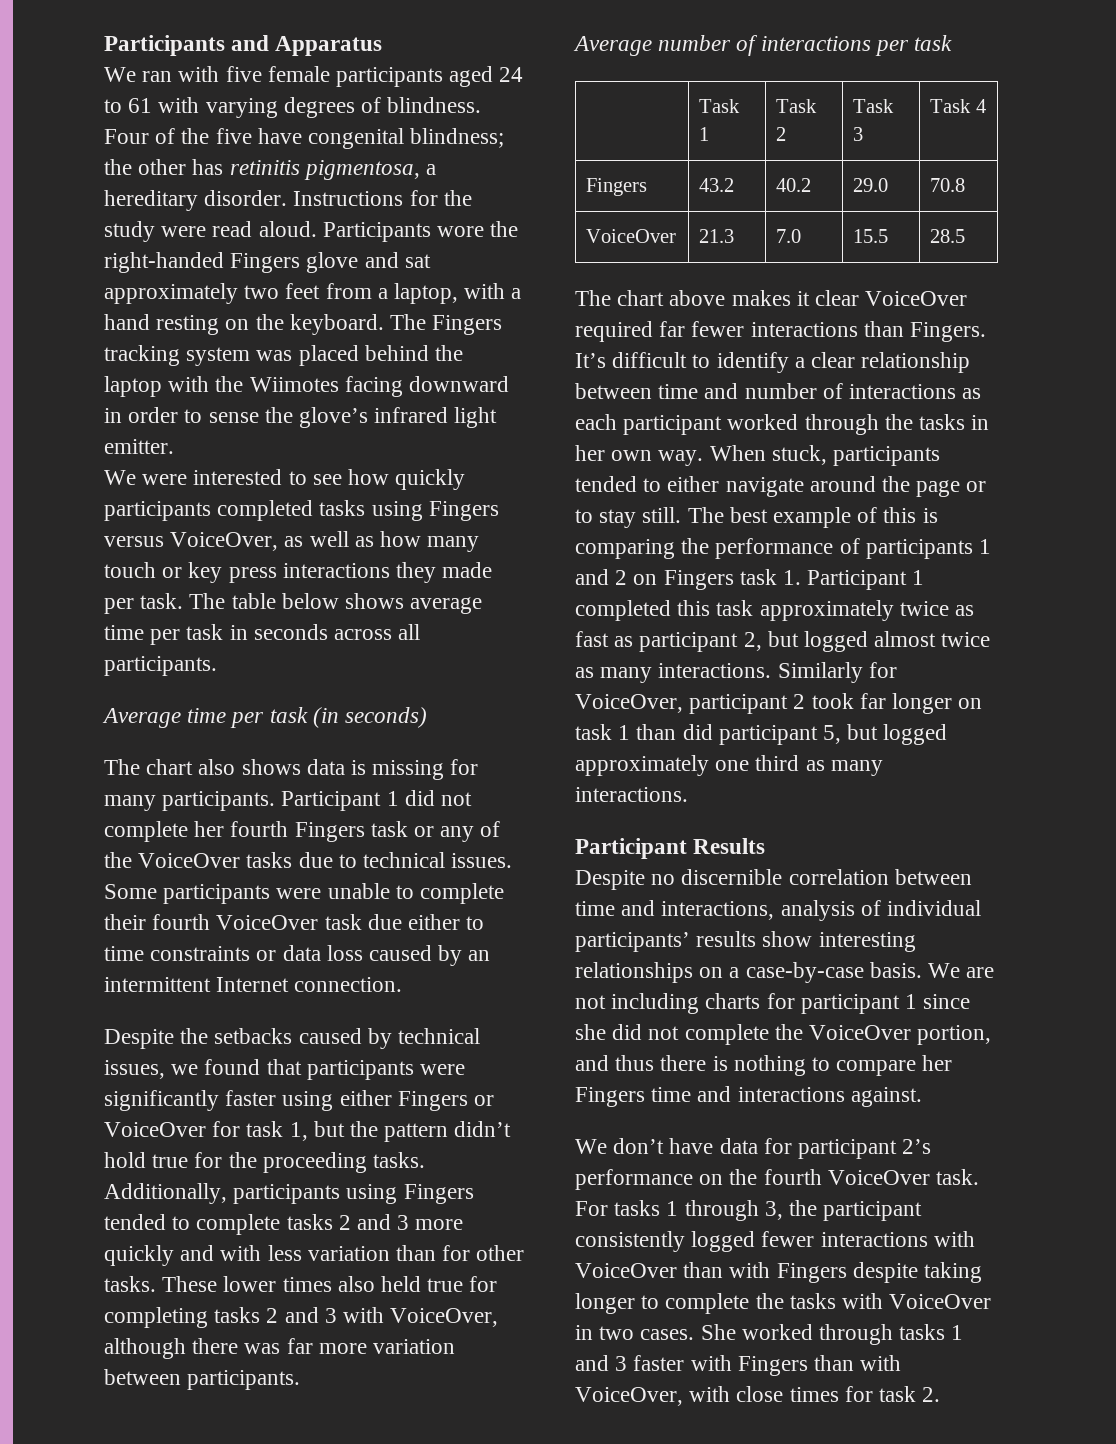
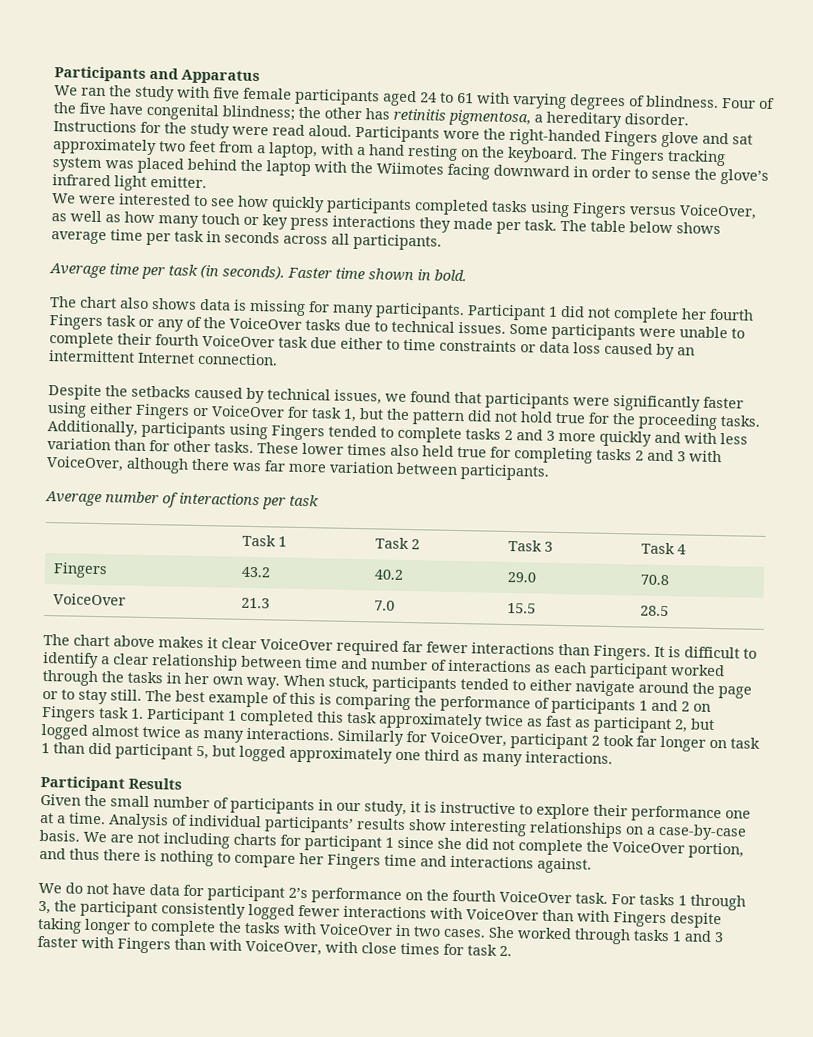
- We ran with five female participants aged 24 to 61 with varying degrees of blindness.
+ We ran the study with five female participants aged 24 to 61 with varying degrees of blindness.
- Average time per task (in seconds)
+ Average time per task (in seconds). Faster time shown in bold.
- Despite the setbacks caused by technical issues, we found that participants were significantly faster using either Fingers or VoiceOver for task 1, but the pattern didn’t hold true for the proceeding tasks.
+ Despite the setbacks caused by technical issues, we found that participants were significantly faster using either Fingers or VoiceOver for task 1, but the pattern did not hold true for the proceeding tasks.
- It’s difficult to identify a clear relationship between time and number of interactions as each participant worked through the tasks in her own way.
+ It is difficult to identify a clear relationship between time and number of interactions as each participant worked through the tasks in her own way.
- Despite no discernible correlation between time and interactions, analysis of individual participants’ results show interesting relationships on a case-by-case basis.
+ Given the small number of participants in our study, it is instructive to explore their performance one at a time. Analysis of individual participants’ results show interesting relationships on a case-by-case basis.
- We don’t have data for participant 2’s performance on the fourth VoiceOver task.
+ We do not have data for participant 2’s performance on the fourth VoiceOver task.

